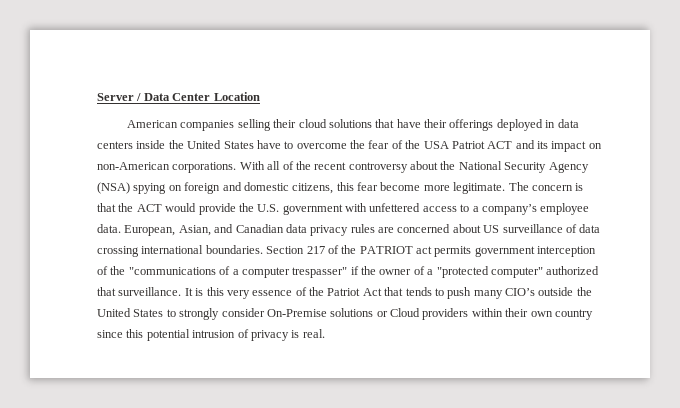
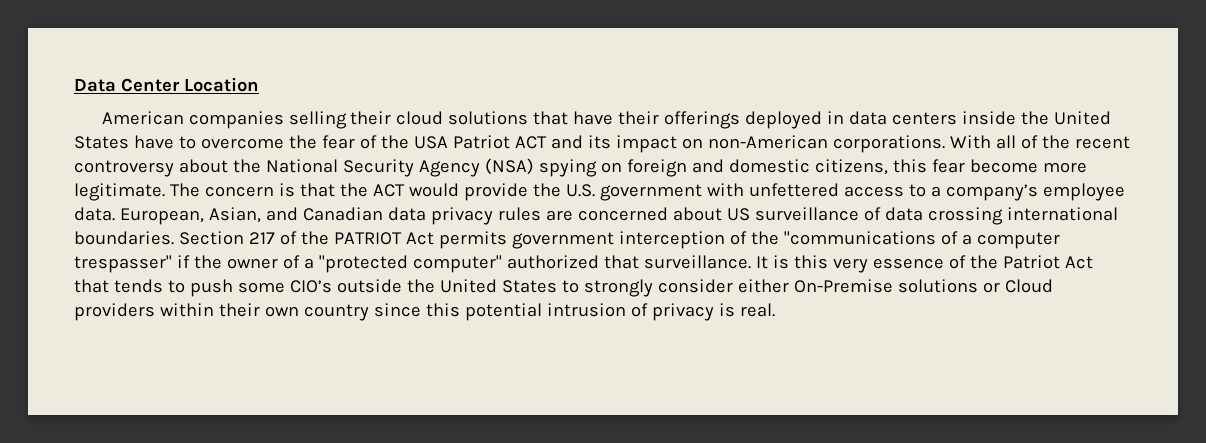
- Server / Data Center Location
+ Data Center Location
- Section 217 of the PATRIOT act permits government interception of the "communications of a computer trespasser" if the owner of a "protected computer" authorized that surveillance.
+ Section 217 of the PATRIOT Act permits government interception of the "communications of a computer trespasser" if the owner of a "protected computer" authorized that surveillance.
- It is this very essence of the Patriot Act that tends to push many CIO’s outside the United States to strongly consider On-Premise solutions or Cloud providers within their own country since this potential intrusion of privacy is real.
+ It is this very essence of the Patriot Act that tends to push some CIO’s outside the United States to strongly consider either On-Premise solutions or Cloud providers within their own country since this potential intrusion of privacy is real.

